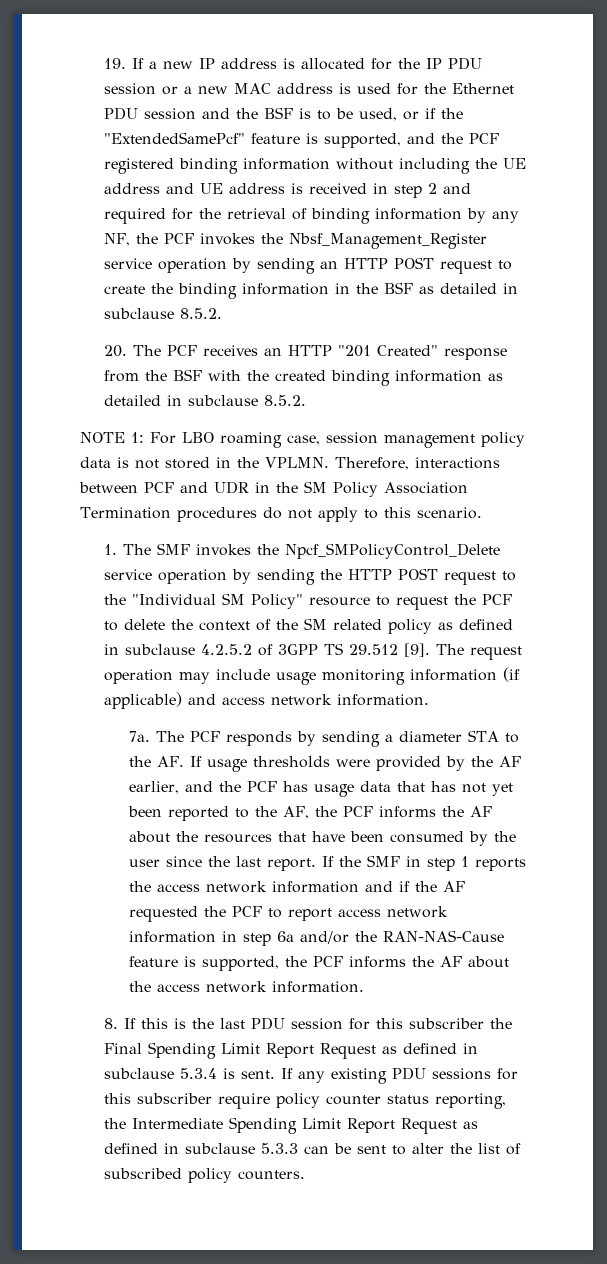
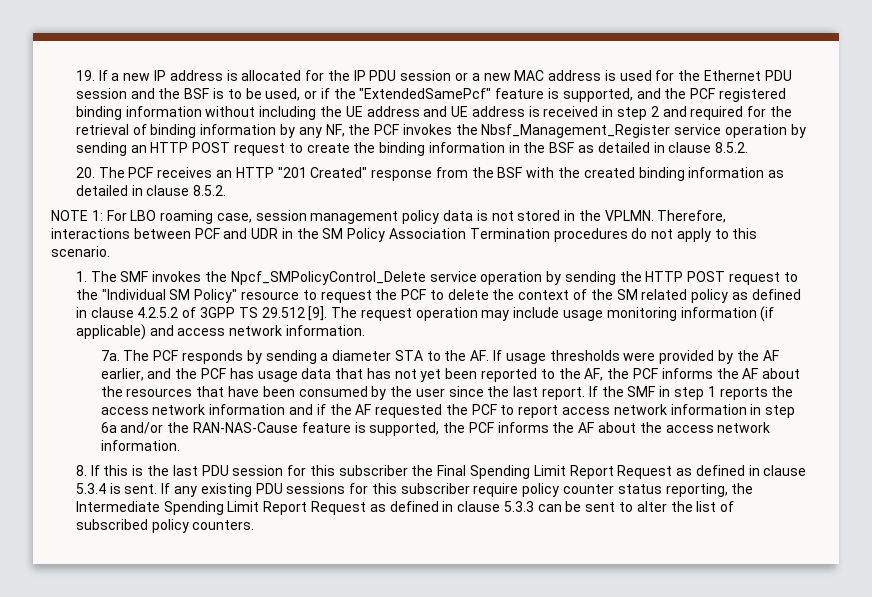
- 19. If a new IP address is allocated for the IP PDU session or a new MAC address is used for the Ethernet PDU session and the BSF is to be used, or if the "ExtendedSamePcf" feature is supported, and the PCF registered binding information without including the UE address and UE address is received in step 2 and required for the retrieval of binding information by any NF, the PCF invokes the Nbsf_Management_Register service operation by sending an HTTP POST request to create the binding information in the BSF as detailed in subclause 8.5.2.
+ 19. If a new IP address is allocated for the IP PDU session or a new MAC address is used for the Ethernet PDU session and the BSF is to be used, or if the "ExtendedSamePcf" feature is supported, and the PCF registered binding information without including the UE address and UE address is received in step 2 and required for the retrieval of binding information by any NF, the PCF invokes the Nbsf_Management_Register service operation by sending an HTTP POST request to create the binding information in the BSF as detailed in clause 8.5.2.
- 20. The PCF receives an HTTP "201 Created" response from the BSF with the created binding information as detailed in subclause 8.5.2.
+ 20. The PCF receives an HTTP "201 Created" response from the BSF with the created binding information as detailed in clause 8.5.2.
- 1. The SMF invokes the Npcf_SMPolicyControl_Delete service operation by sending the HTTP POST request to the "Individual SM Policy" resource to request the PCF to delete the context of the SM related policy as defined in subclause 4.2.5.2 of 3GPP TS 29.512 [9].
+ 1. The SMF invokes the Npcf_SMPolicyControl_Delete service operation by sending the HTTP POST request to the "Individual SM Policy" resource to request the PCF to delete the context of the SM related policy as defined in clause 4.2.5.2 of 3GPP TS 29.512 [9].
- 8. If this is the last PDU session for this subscriber the Final Spending Limit Report Request as defined in subclause 5.3.4 is sent.
+ 8. If this is the last PDU session for this subscriber the Final Spending Limit Report Request as defined in clause 5.3.4 is sent.
- If any existing PDU sessions for this subscriber require policy counter status reporting, the Intermediate Spending Limit Report Request as defined in subclause 5.3.3 can be sent to alter the list of subscribed policy counters.
+ If any existing PDU sessions for this subscriber require policy counter status reporting, the Intermediate Spending Limit Report Request as defined in clause 5.3.3 can be sent to alter the list of subscribed policy counters.

